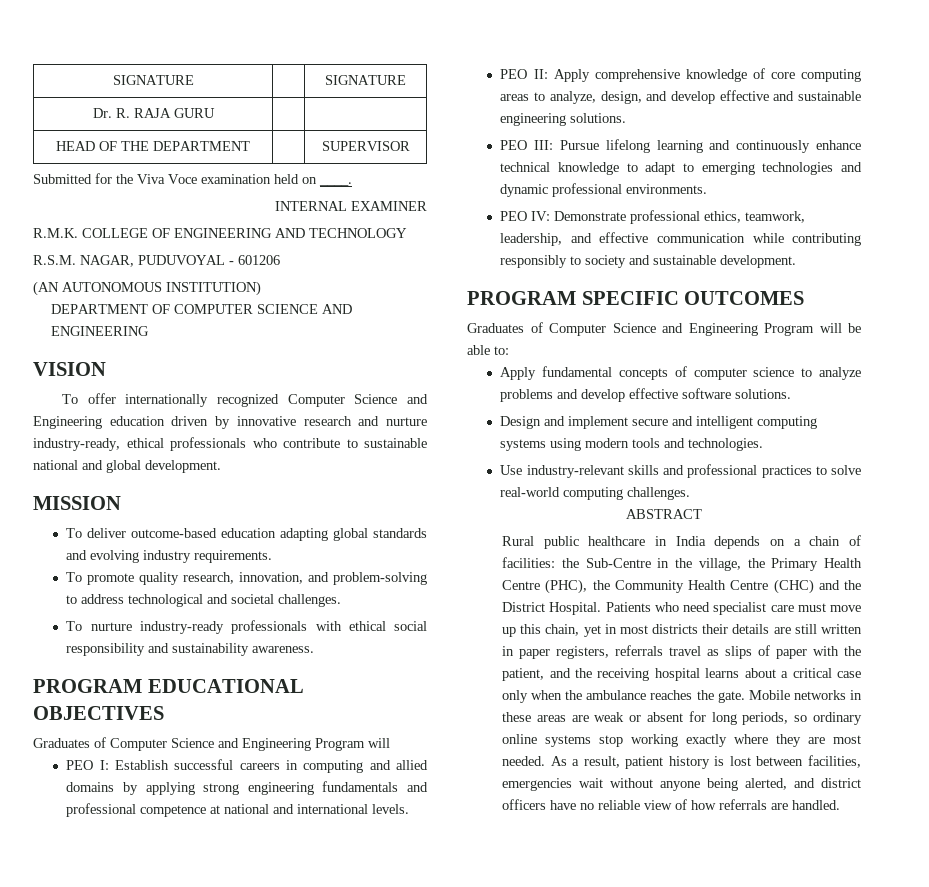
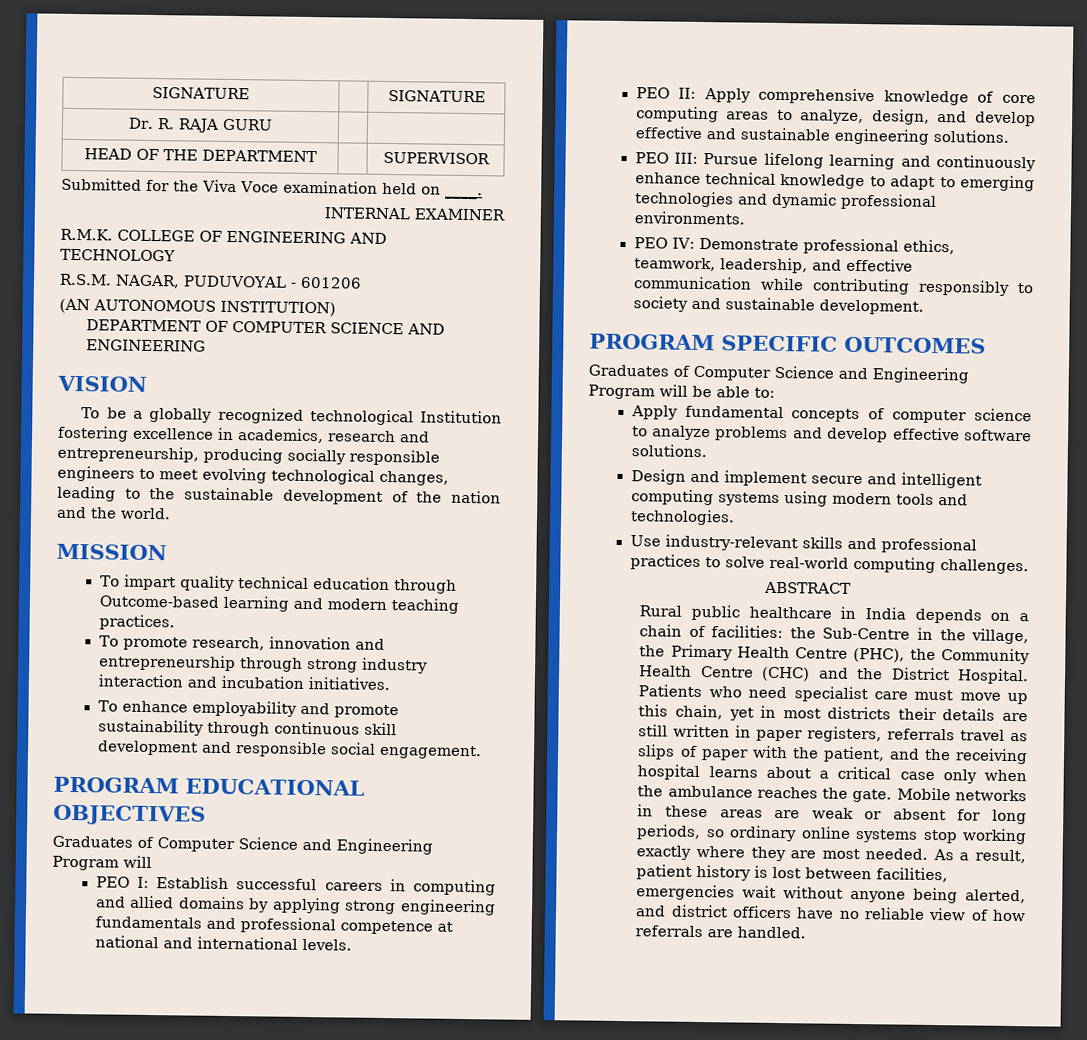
- To offer internationally recognized Computer Science and Engineering education driven by innovative research and nurture industry-ready, ethical professionals who contribute to sustainable national and global development.
+ To be a globally recognized technological Institution fostering excellence in academics, research and entrepreneurship, producing socially responsible engineers to meet evolving technological changes, leading to the sustainable development of the nation and the world.
  MISSION
- To deliver outcome-based education adapting global standards and evolving industry requirements.
- To promote quality research, innovation, and problem-solving to address technological and societal challenges.
- To nurture industry-ready professionals with ethical social responsibility and sustainability awareness.
+ To impart quality technical education through Outcome-based learning and modern teaching practices.
+ To promote research, innovation and entrepreneurship through strong industry interaction and incubation initiatives.
+ To enhance employability and promote sustainability through continuous skill development and responsible social engagement.

